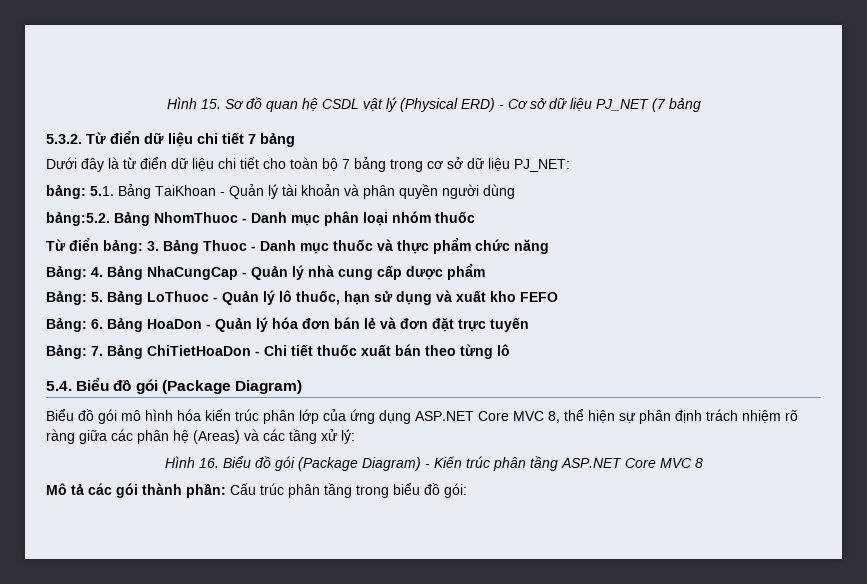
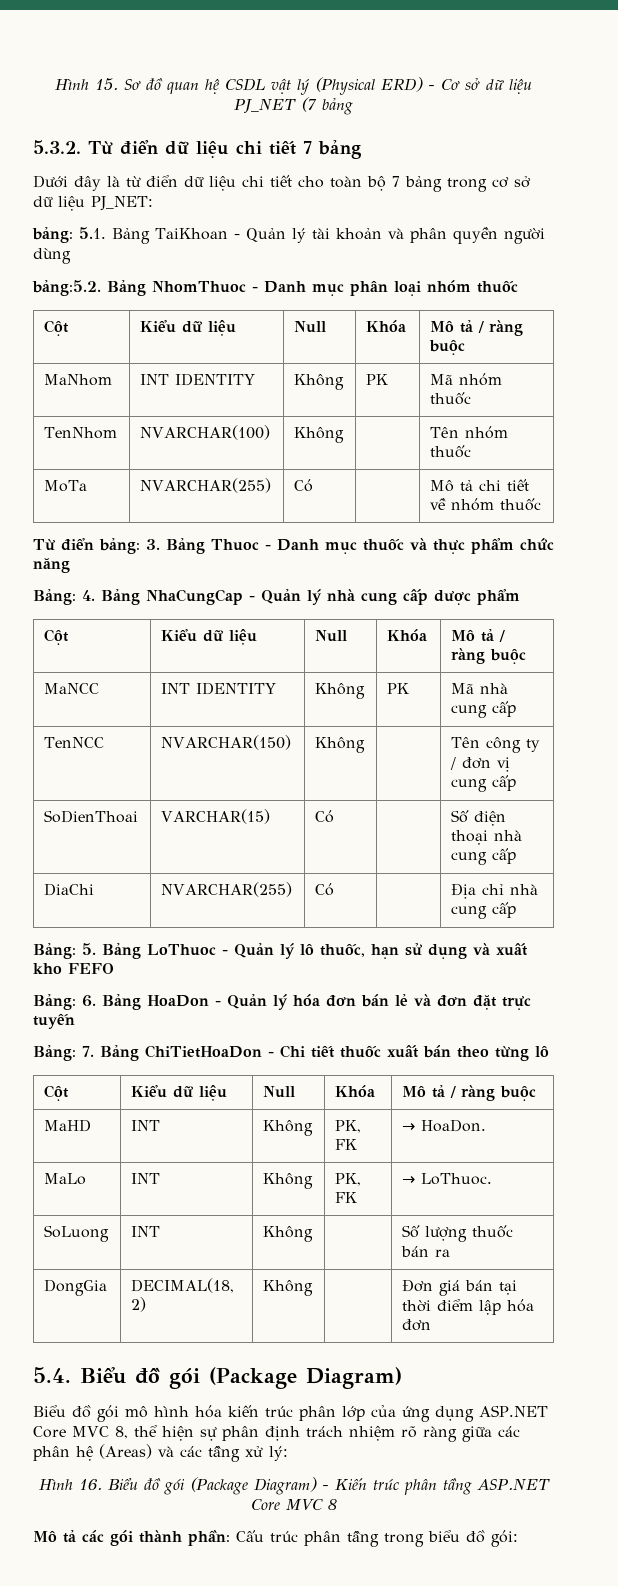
  bảng:5.2. Bảng NhomThuoc - Danh mục phân loại nhóm thuốc
+ Cột | Kiểu dữ liệu | Null | Khóa | Mô tả / ràng buộc
+ MaNhom | INT IDENTITY | Không | PK | Mã nhóm thuốc
+ TenNhom | NVARCHAR(100) | Không | | Tên nhóm thuốc
+ MoTa | NVARCHAR(255) | Có | | Mô tả chi tiết về nhóm thuốc
  Bảng: 4. Bảng NhaCungCap - Quản lý nhà cung cấp dược phẩm
+ Cột | Kiểu dữ liệu | Null | Khóa | Mô tả / ràng buộc
+ MaNCC | INT IDENTITY | Không | PK | Mã nhà cung cấp
+ TenNCC | NVARCHAR(150) | Không | | Tên công ty / đơn vị cung cấp
+ SoDienThoai | VARCHAR(15) | Có | | Số điện thoại nhà cung cấp
+ DiaChi | NVARCHAR(255) | Có | | Địa chỉ nhà cung cấp
  Bảng: 7. Bảng ChiTietHoaDon - Chi tiết thuốc xuất bán theo từng lô
+ Cột | Kiểu dữ liệu | Null | Khóa | Mô tả / ràng buộc
+ MaHD | INT | Không | PK, FK | → HoaDon.
+ MaLo | INT | Không | PK, FK | → LoThuoc.
+ SoLuong | INT | Không | | Số lượng thuốc bán ra
+ DongGia | DECIMAL(18, 2) | Không | | Đơn giá bán tại thời điểm lập hóa đơn

